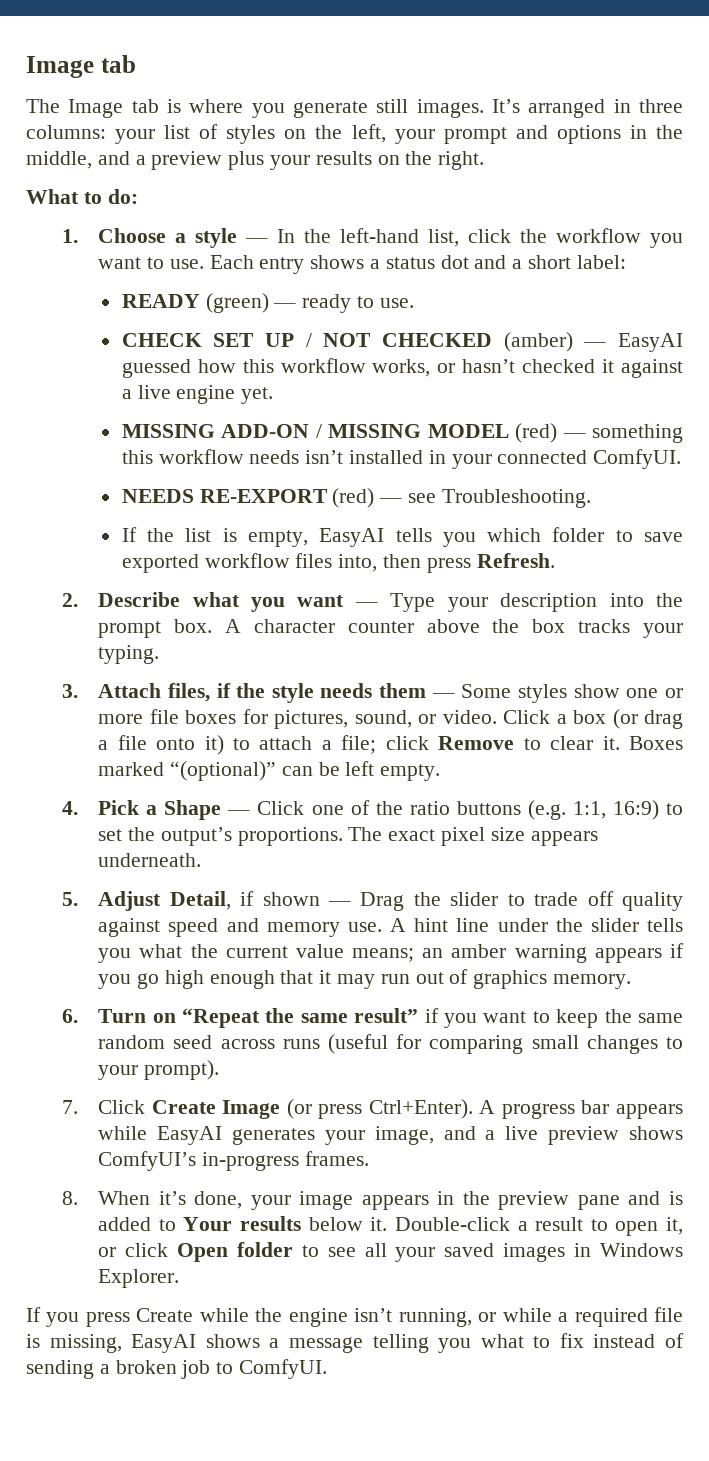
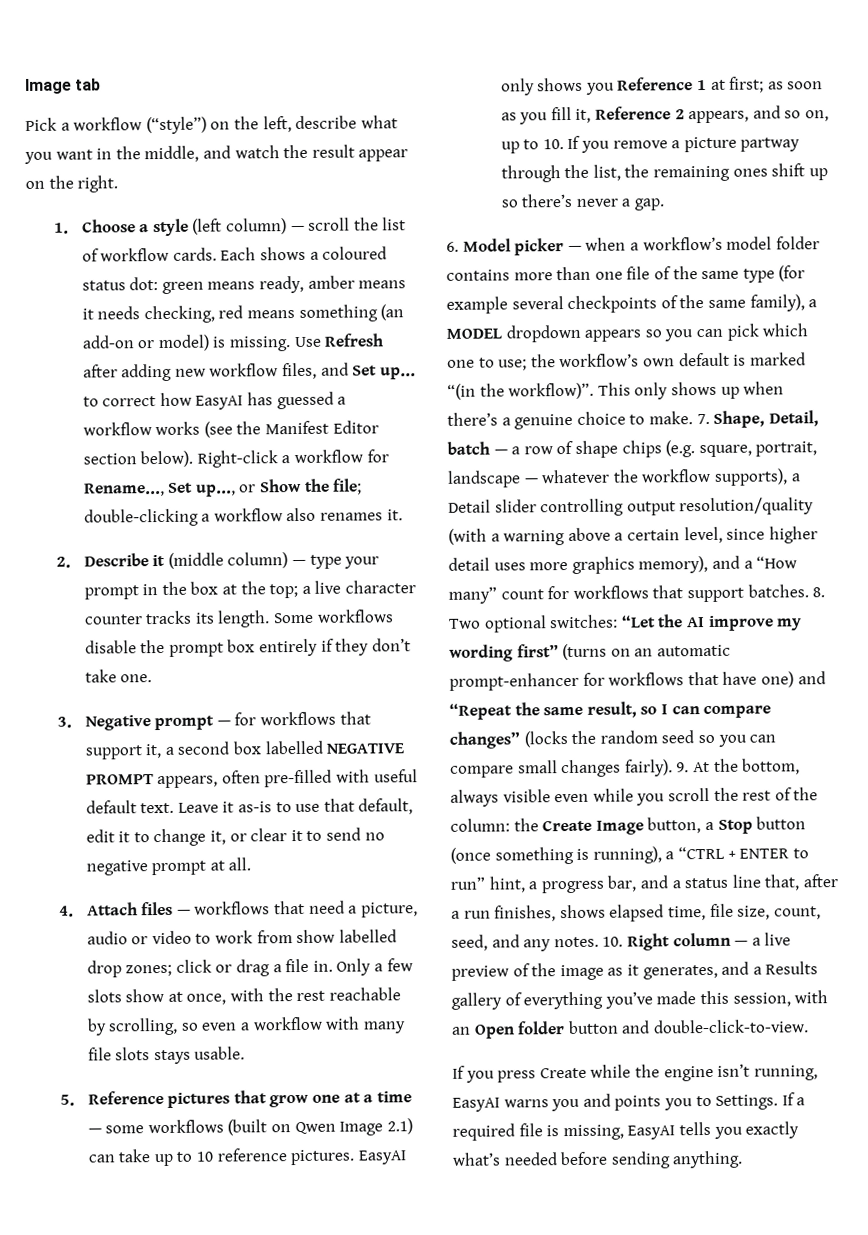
- The Image tab is where you generate still images. It’s arranged in three columns: your list of styles on the left, your prompt and options in the middle, and a preview plus your results on the right.
+ Pick a workflow (“style”) on the left, describe what you want in the middle, and watch the result appear on the right.
- What to do:
- 1. Choose a style — In the left-hand list, click the workflow you want to use. Each entry shows a status dot and a short label:
- READY (green) — ready to use.
- CHECK SET UP / NOT CHECKED (amber) — EasyAI guessed how this workflow works, or hasn’t checked it against a live engine yet.
- MISSING ADD-ON / MISSING MODEL (red) — something this workflow needs isn’t installed in your connected ComfyUI.
- NEEDS RE-EXPORT (red) — see Troubleshooting.
- If the list is empty, EasyAI tells you which folder to save exported workflow files into, then press Refresh.
- 2. Describe what you want — Type your description into the prompt box. A character counter above the box tracks your typing.
- 3. Attach files, if the style needs them — Some styles show one or more file boxes for pictures, sound, or video. Click a box (or drag a file onto it) to attach a file; click Remove to clear it. Boxes marked “(optional)” can be left empty.
- 4. Pick a Shape — Click one of the ratio buttons (e.g. 1:1, 16:9) to set the output’s proportions. The exact pixel size appears underneath.
- 5. Adjust Detail, if shown — Drag the slider to trade off quality against speed and memory use. A hint line under the slider tells you what the current value means; an amber warning appears if you go high enough that it may run out of graphics memory.
- 6. Turn on “Repeat the same result” if you want to keep the same random seed across runs (useful for comparing small changes to your prompt).
- 7. Click Create Image (or press Ctrl+Enter). A progress bar appears while EasyAI generates your image, and a live preview shows ComfyUI’s in-progress frames.
- 8. When it’s done, your image appears in the preview pane and is added to Your results below it. Double-click a result to open it, or click Open folder to see all your saved images in Windows Explorer.
+ 1. Choose a style (left column) — scroll the list of workflow cards. Each shows a coloured status dot: green means ready, amber means it needs checking, red means something (an add-on or model) is missing. Use Refresh after adding new workflow files, and Set up… to correct how EasyAI has guessed a workflow works (see the Manifest Editor section below). Right-click a workflow for Rename…, Set up…, or Show the file; double-clicking a workflow also renames it.
+ 2. Describe it (middle column) — type your prompt in the box at the top; a live character counter tracks its length. Some workflows disable the prompt box entirely if they don’t take one.
+ 3. Negative prompt — for workflows that support it, a second box labelled NEGATIVE PROMPT appears, often pre-filled with useful default text. Leave it as-is to use that default, edit it to change it, or clear it to send no negative prompt at all.
+ 4. Attach files — workflows that need a picture, audio or video to work from show labelled drop zones; click or drag a file in. Only a few slots show at once, with the rest reachable by scrolling, so even a workflow with many file slots stays usable.
+ 5. Reference pictures that grow one at a time — some workflows (built on Qwen Image 2.1) can take up to 10 reference pictures. EasyAI only shows you Reference 1 at first; as soon as you fill it, Reference 2 appears, and so on, up to 10. If you remove a picture partway through the list, the remaining ones shift up so there’s never a gap.
+ 6. Model picker — when a workflow’s model folder contains more than one file of the same type (for example several checkpoints of the same family), a MODEL dropdown appears so you can pick which one to use; the workflow’s own default is marked “(in the workflow)”. This only shows up when there’s a genuine choice to make. 7. Shape, Detail, batch — a row of shape chips (e.g. square, portrait, landscape — whatever the workflow supports), a Detail slider controlling output resolution/quality (with a warning above a certain level, since higher detail uses more graphics memory), and a “How many” count for workflows that support batches. 8. Two optional switches: “Let the AI improve my wording first” (turns on an automatic prompt-enhancer for workflows that have one) and “Repeat the same result, so I can compare changes” (locks the random seed so you can compare small changes fairly). 9. At the bottom, always visible even while you scroll the rest of the column: the Create Image button, a Stop button (once something is running), a “CTRL + ENTER to run” hint, a progress bar, and a status line that, after a run finishes, shows elapsed time, file size, count, seed, and any notes. 10. Right column — a live preview of the image as it generates, and a Results gallery of everything you’ve made this session, with an Open folder button and double-click-to-view.
- If you press Create while the engine isn’t running, or while a required file is missing, EasyAI shows a message telling you what to fix instead of sending a broken job to ComfyUI.
+ If you press Create while the engine isn’t running, EasyAI warns you and points you to Settings. If a required file is missing, EasyAI tells you exactly what’s needed before sending anything.

